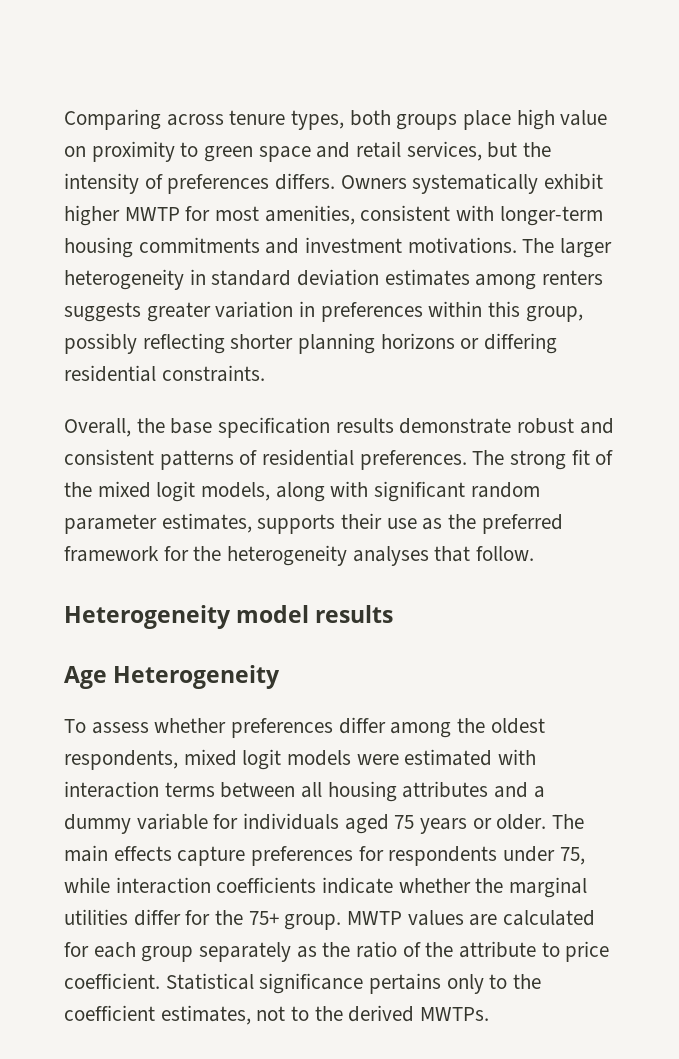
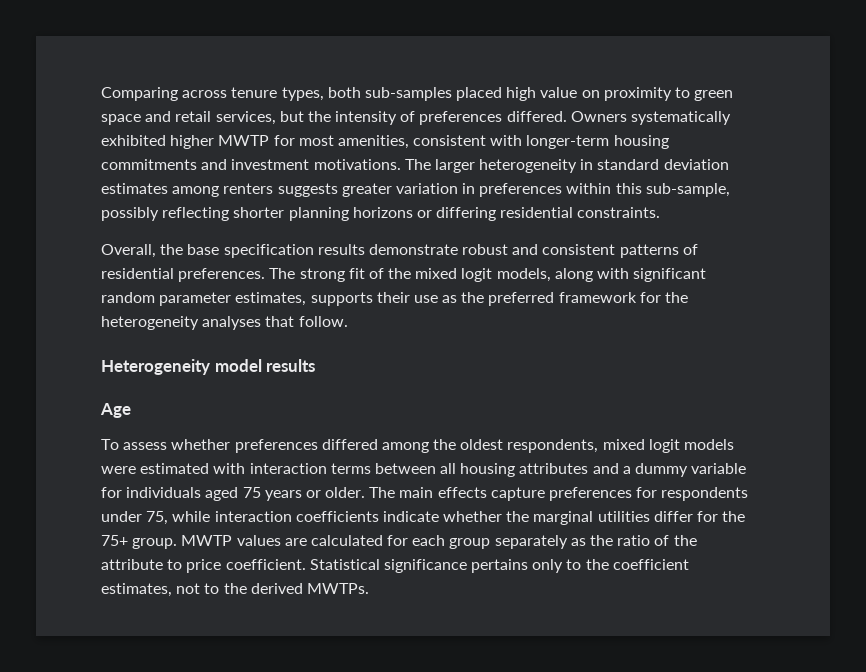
- Comparing across tenure types, both groups place high value on proximity to green space and retail services, but the intensity of preferences differs.
+ Comparing across tenure types, both sub-samples placed high value on proximity to green space and retail services, but the intensity of preferences differed.
- Owners systematically exhibit higher MWTP for most amenities, consistent with longer-term housing commitments and investment motivations.
+ Owners systematically exhibited higher MWTP for most amenities, consistent with longer-term housing commitments and investment motivations.
- The larger heterogeneity in standard deviation estimates among renters suggests greater variation in preferences within this group, possibly reflecting shorter planning horizons or differing residential constraints.
+ The larger heterogeneity in standard deviation estimates among renters suggests greater variation in preferences within this sub-sample, possibly reflecting shorter planning horizons or differing residential constraints.
- Age Heterogeneity
+ Age
- To assess whether preferences differ among the oldest respondents, mixed logit models were estimated with interaction terms between all housing attributes and a dummy variable for individuals aged 75 years or older.
+ To assess whether preferences differed among the oldest respondents, mixed logit models were estimated with interaction terms between all housing attributes and a dummy variable for individuals aged 75 years or older.

